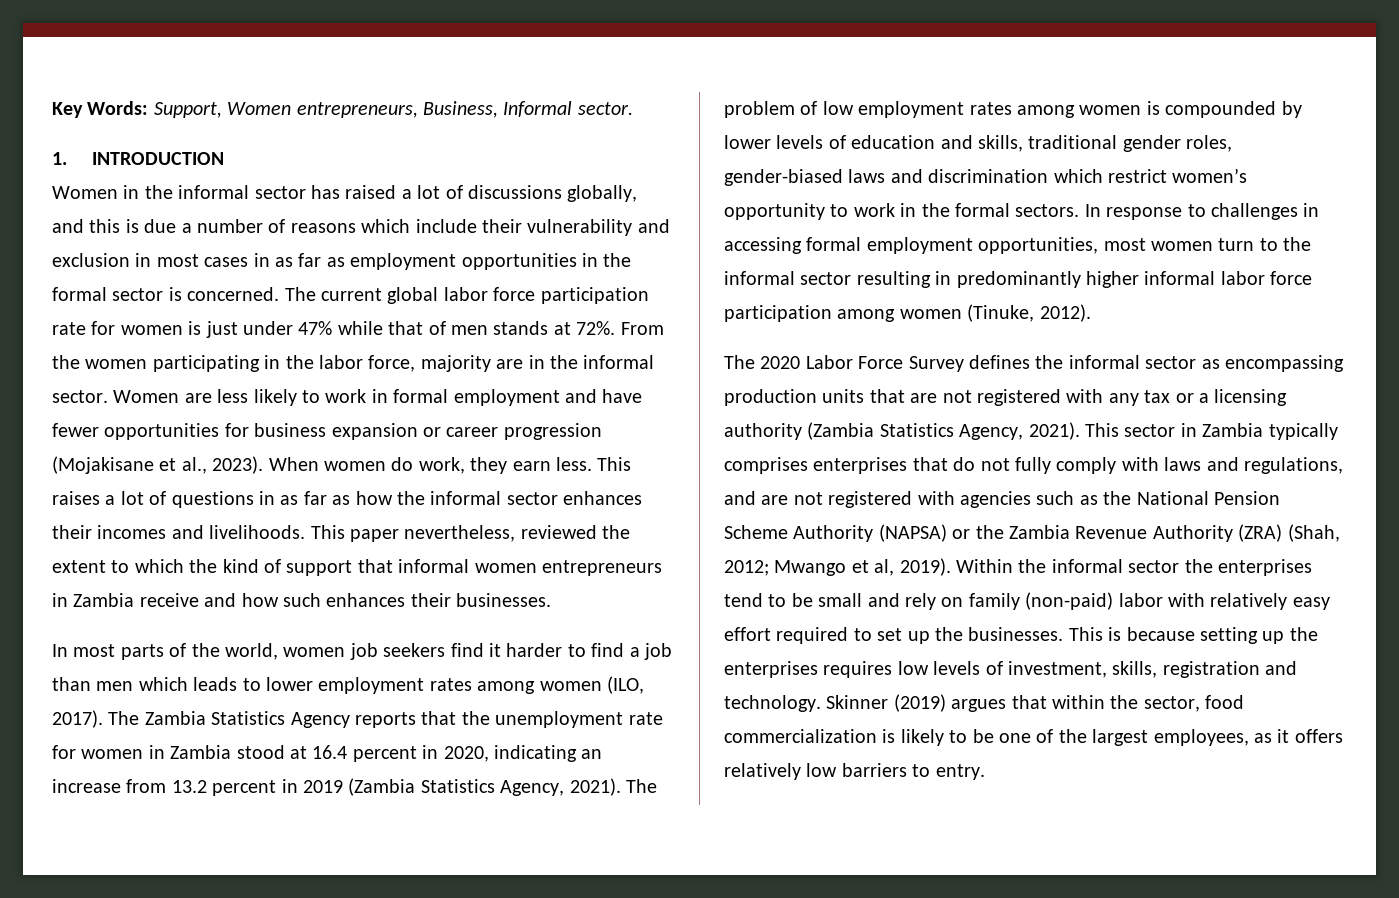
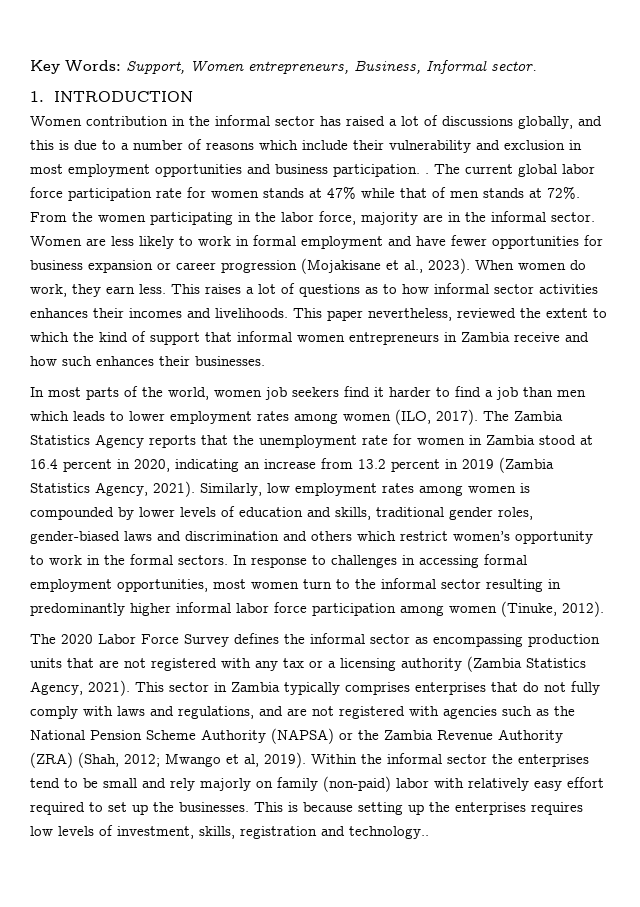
- Women in the informal sector has raised a lot of discussions globally, and this is due a number of reasons which include their vulnerability and exclusion in most cases in as far as employment opportunities in the formal sector is concerned.
+ Women contribution in the informal sector has raised a lot of discussions globally, and this is due to a number of reasons which include their vulnerability and exclusion in most employment opportunities and business participation. .
- The current global labor force participation rate for women is just under 47% while that of men stands at 72%.
+ The current global labor force participation rate for women stands at 47% while that of men stands at 72%.
- This raises a lot of questions in as far as how the informal sector enhances their incomes and livelihoods.
+ This raises a lot of questions as to how informal sector activities enhances their incomes and livelihoods.
- The problem of low employment rates among women is compounded by lower levels of education and skills, traditional gender roles, gender-biased laws and discrimination which restrict women’s opportunity to work in the formal sectors.
+ Similarly, low employment rates among women is compounded by lower levels of education and skills, traditional gender roles, gender-biased laws and discrimination and others which restrict women’s opportunity to work in the formal sectors.
- Within the informal sector the enterprises tend to be small and rely on family (non-paid) labor with relatively easy effort required to set up the businesses.
+ Within the informal sector the enterprises tend to be small and rely majorly on family (non-paid) labor with relatively easy effort required to set up the businesses.
- This is because setting up the enterprises requires low levels of investment, skills, registration and technology. Skinner (2019) argues that within the sector, food commercialization is likely to be one of the largest employees, as it offers relatively low barriers to entry.
+ This is because setting up the enterprises requires low levels of investment, skills, registration and technology..

